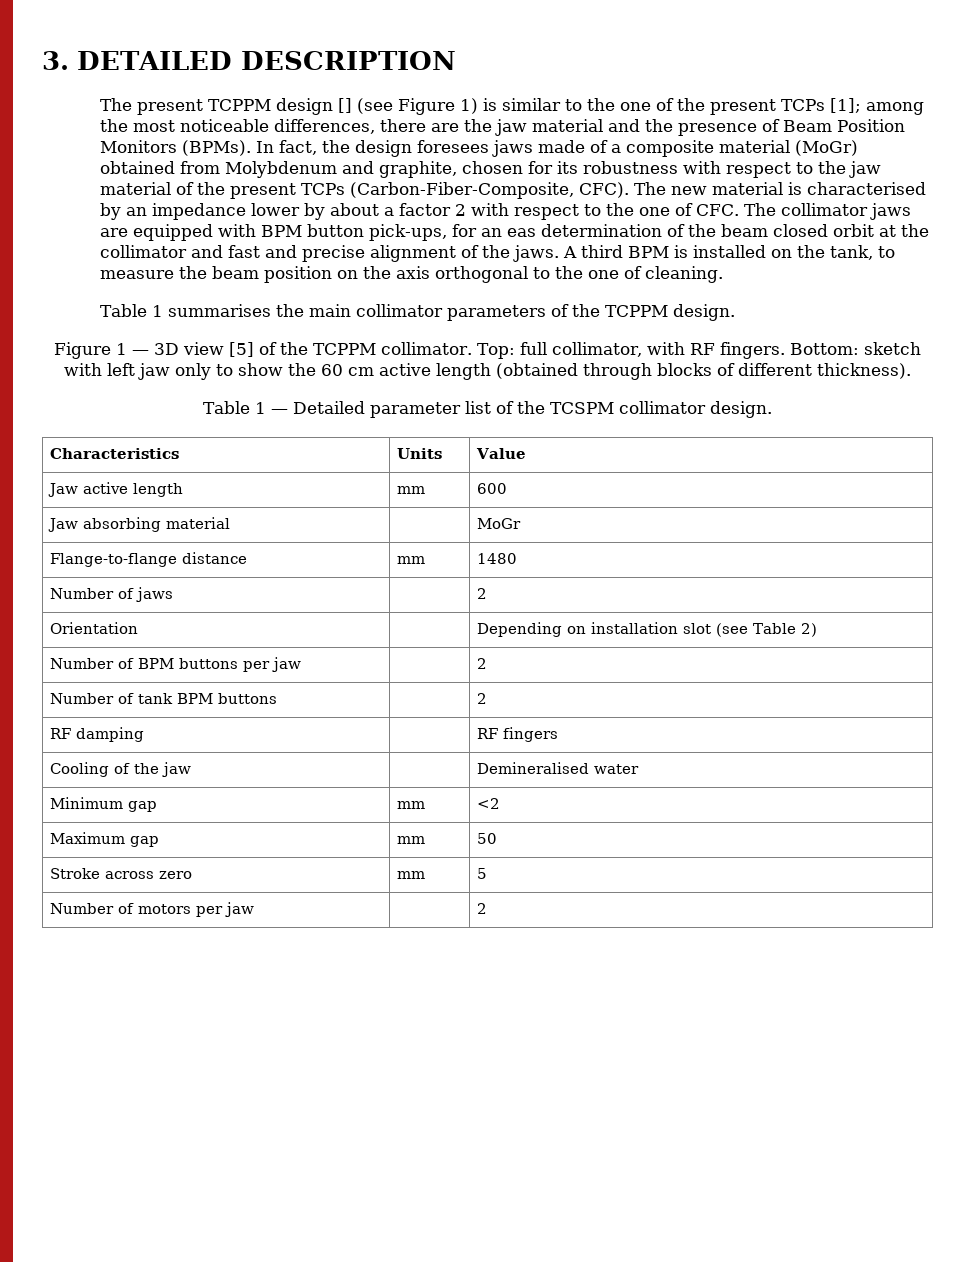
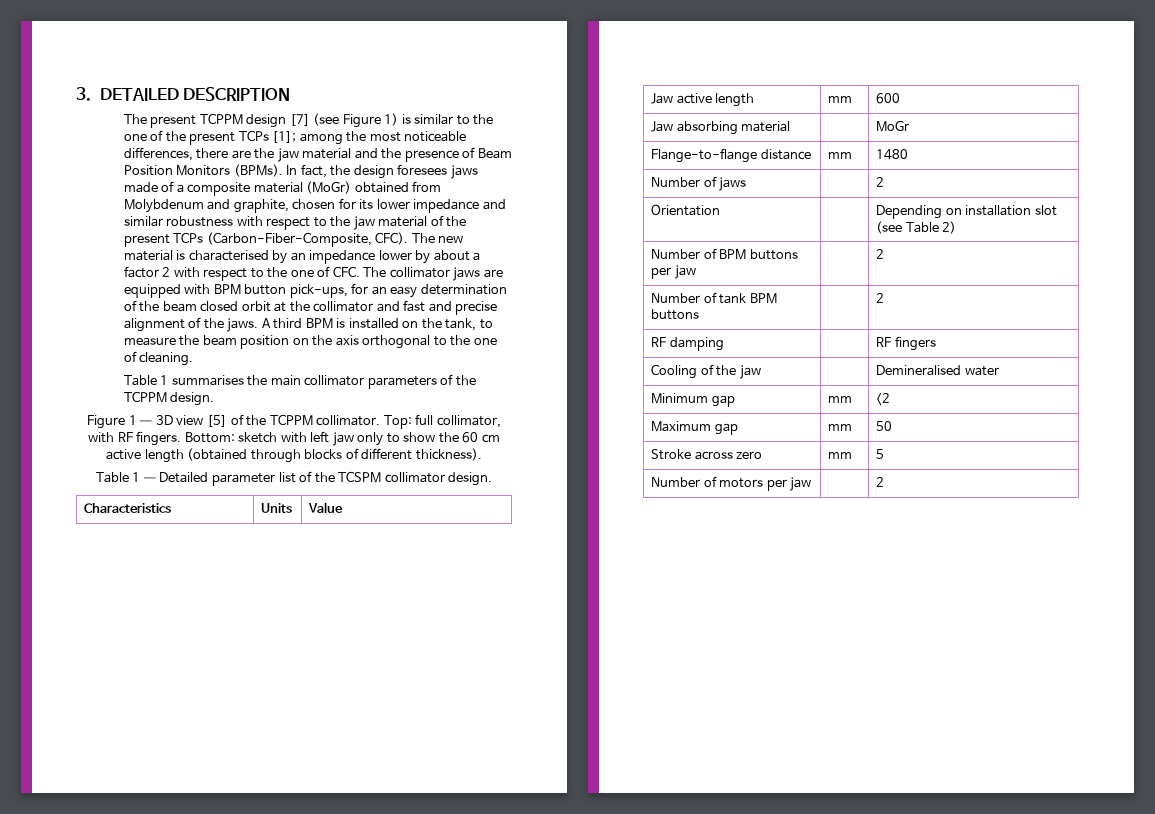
- The present TCPPM design [] (see Figure 1) is similar to the one of the present TCPs [1]; among the most noticeable differences, there are the jaw material and the presence of Beam Position Monitors (BPMs).
+ The present TCPPM design [7] (see Figure 1) is similar to the one of the present TCPs [1]; among the most noticeable differences, there are the jaw material and the presence of Beam Position Monitors (BPMs).
- In fact, the design foresees jaws made of a composite material (MoGr) obtained from Molybdenum and graphite, chosen for its robustness with respect to the jaw material of the present TCPs (Carbon-Fiber-Composite, CFC).
+ In fact, the design foresees jaws made of a composite material (MoGr) obtained from Molybdenum and graphite, chosen for its lower impedance and similar robustness with respect to the jaw material of the present TCPs (Carbon-Fiber-Composite, CFC).
- The new material is characterised by an impedance lower by about a factor 2 with respect to the one of CFC. The collimator jaws are equipped with BPM button pick-ups, for an eas determination of the beam closed orbit at the collimator and fast and precise alignment of the jaws.
+ The new material is characterised by an impedance lower by about a factor 2 with respect to the one of CFC. The collimator jaws are equipped with BPM button pick-ups, for an easy determination of the beam closed orbit at the collimator and fast and precise alignment of the jaws.

